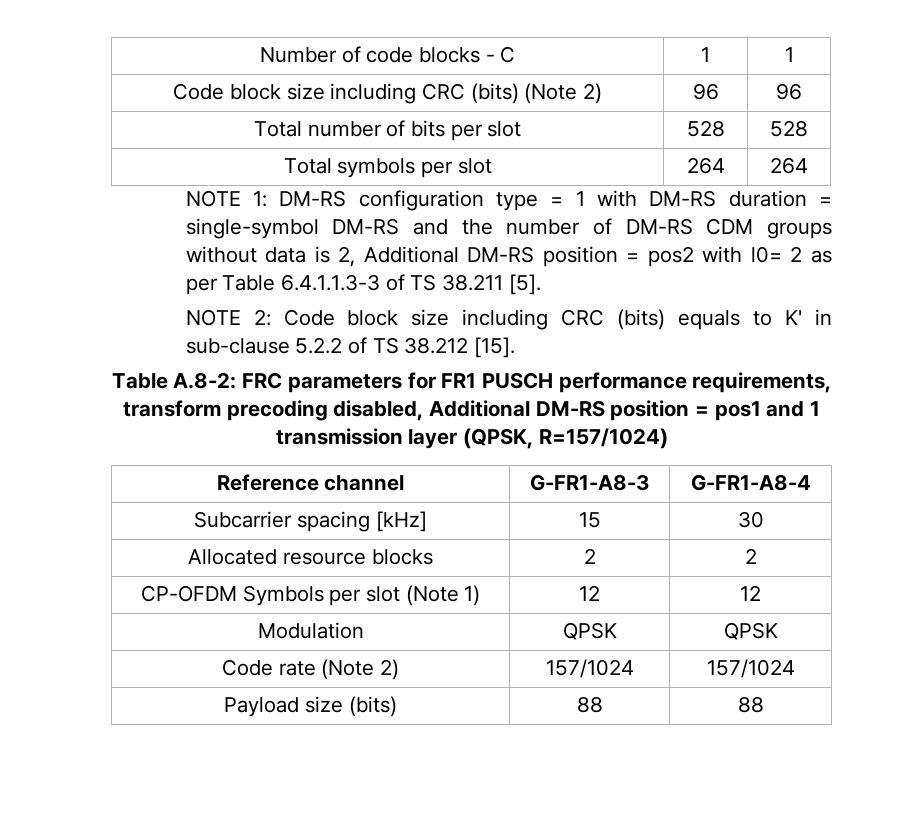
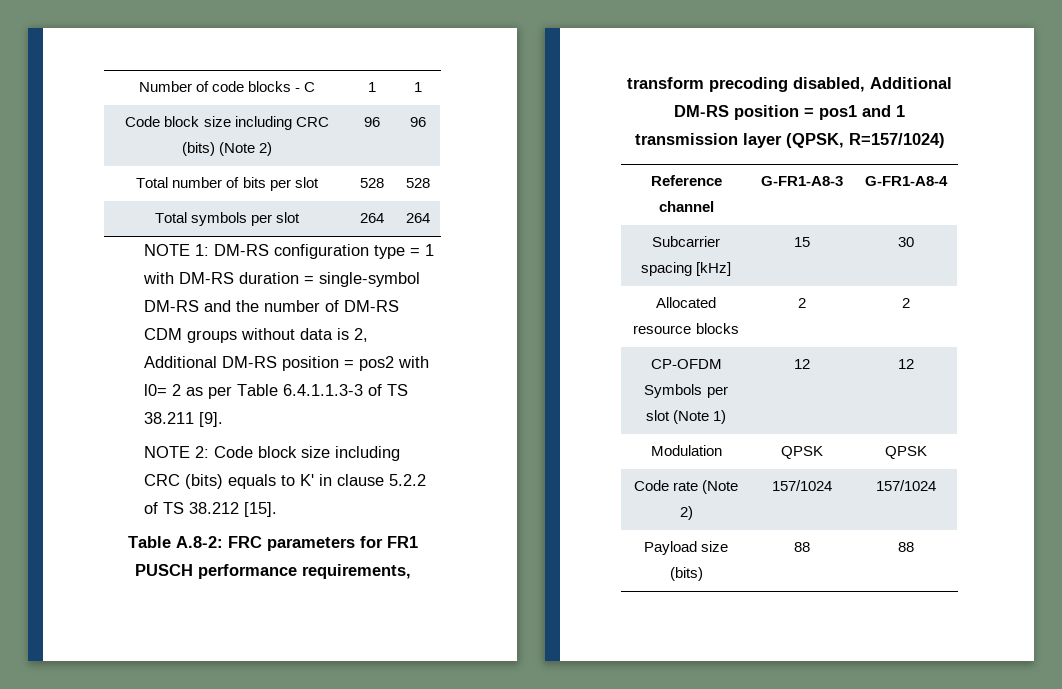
- NOTE 1: DM-RS configuration type = 1 with DM-RS duration = single-symbol DM-RS and the number of DM-RS CDM groups without data is 2, Additional DM-RS position = pos2 with l0= 2 as per Table 6.4.1.1.3-3 of TS 38.211 [5].
+ NOTE 1: DM-RS configuration type = 1 with DM-RS duration = single-symbol DM-RS and the number of DM-RS CDM groups without data is 2, Additional DM-RS position = pos2 with l0= 2 as per Table 6.4.1.1.3-3 of TS 38.211 [9].
- NOTE 2: Code block size including CRC (bits) equals to K' in sub-clause 5.2.2 of TS 38.212 [15].
+ NOTE 2: Code block size including CRC (bits) equals to K' in clause 5.2.2 of TS 38.212 [15].

